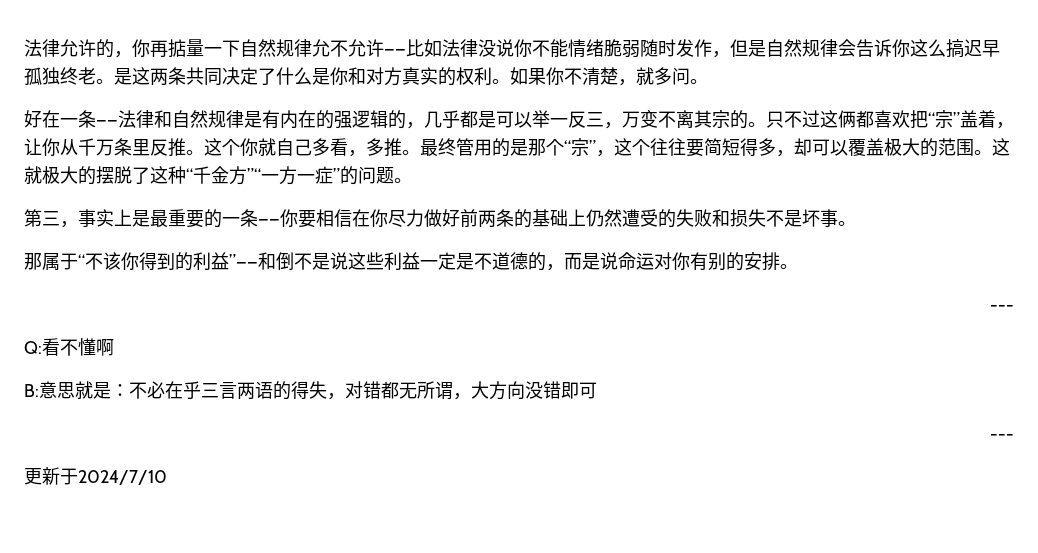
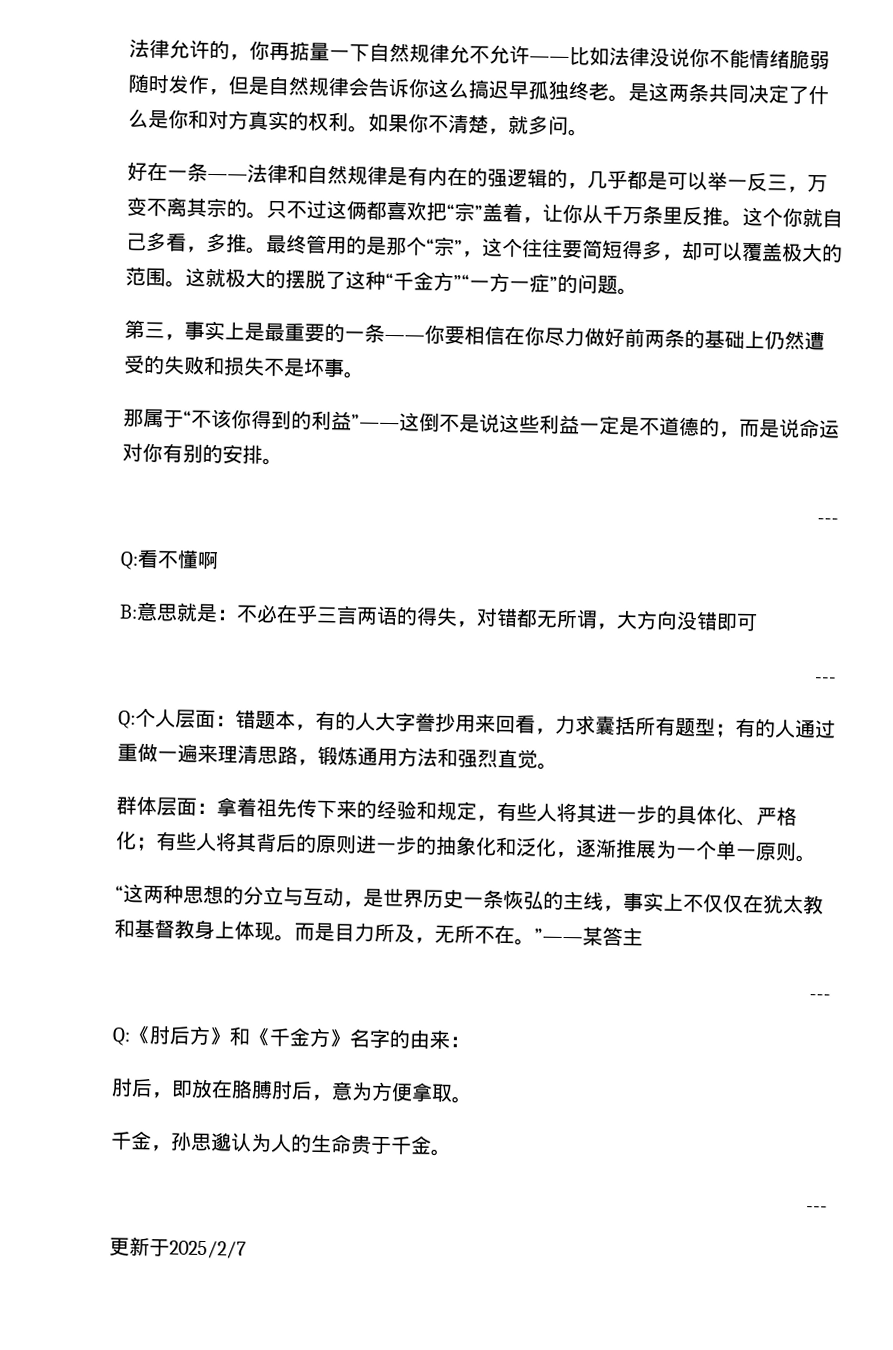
- 那属于“不该你得到的利益”——和倒不是说这些利益一定是不道德的，而是说命运对你有别的安排。
+ 那属于“不该你得到的利益”——这倒不是说这些利益一定是不道德的，而是说命运对你有别的安排。
+ Q:个人层面：错题本，有的人大字誊抄用来回看，力求囊括所有题型；有的人通过重做一遍来理清思路，锻炼通用方法和强烈直觉。
+ 群体层面：拿着祖先传下来的经验和规定，有些人将其进一步的具体化、严格化；有些人将其背后的原则进一步的抽象化和泛化，逐渐推展为一个单一原则。
+ “这两种思想的分立与互动，是世界历史一条恢弘的主线，事实上不仅仅在犹太教和基督教身上体现。而是目力所及，无所不在。”——某答主
+ ---
+ Q:《肘后方》和《千金方》名字的由来：
+ 肘后，即放在胳膊肘后，意为方便拿取。
+ 千金，孙思邈认为人的生命贵于千金。
+ ---
- 更新于2024/7/10
+ 更新于2025/2/7

